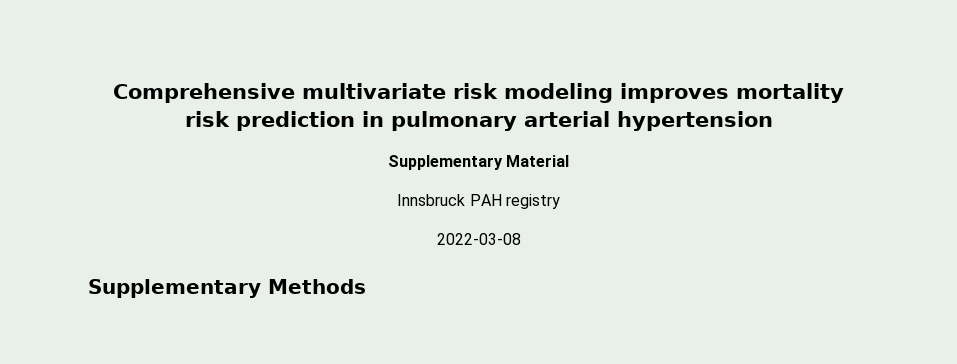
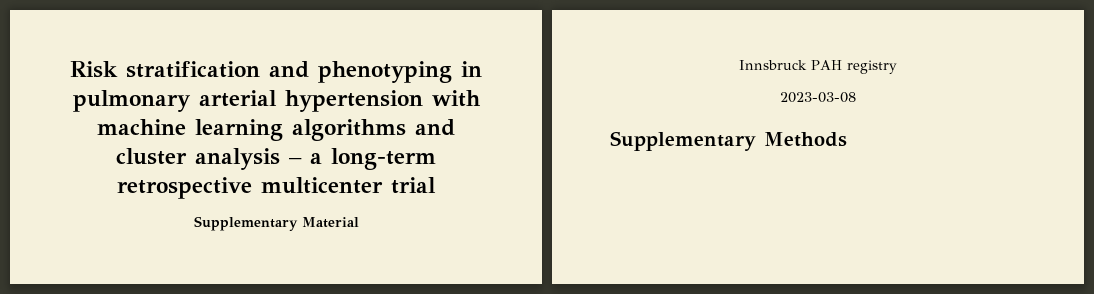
- Comprehensive multivariate risk modeling improves mortality risk prediction in pulmonary arterial hypertension
+ Risk stratification and phenotyping in pulmonary arterial hypertension with machine learning algorithms and cluster analysis – a long-term retrospective multicenter trial
- 2022-03-08
+ 2023-03-08

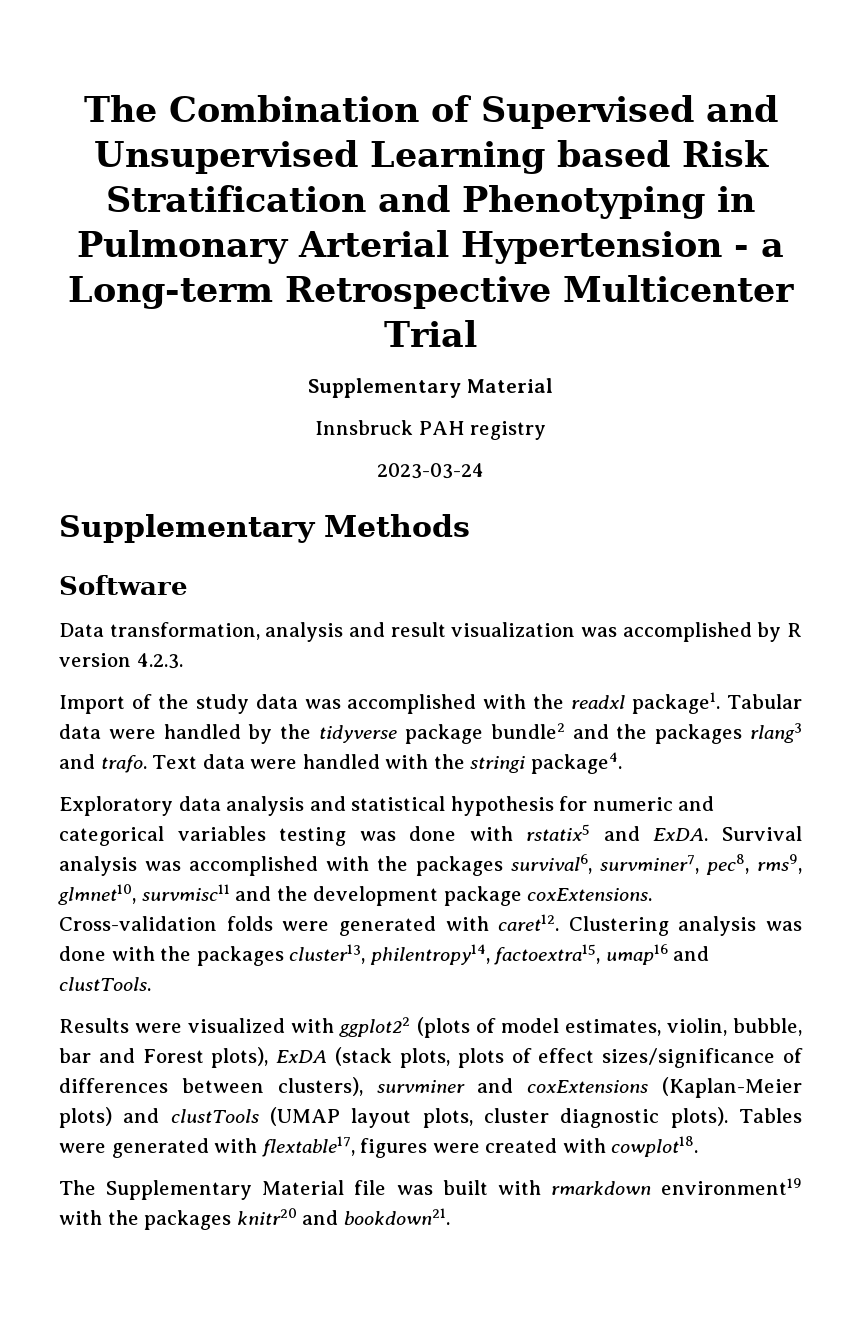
- Risk stratification and phenotyping in pulmonary arterial hypertension with machine learning algorithms and cluster analysis – a long-term retrospective multicenter trial
+ The Combination of Supervised and Unsupervised Learning based Risk Stratification and Phenotyping in Pulmonary Arterial Hypertension - a Long-term Retrospective Multicenter Trial
- 2023-03-08
+ 2023-03-24
+ Software
+ Data transformation, analysis and result visualization was accomplished by R version 4.2.3.
+ Import of the study data was accomplished with the readxl package1. Tabular data were handled by the tidyverse package bundle2 and the packages rlang3 and trafo. Text data were handled with the stringi package4.
+ Exploratory data analysis and statistical hypothesis for numeric and categorical variables testing was done with rstatix5 and ExDA. Survival analysis was accomplished with the packages survival6, survminer7, pec8, rms9, glmnet10, survmisc11 and the development package coxExtensions. Cross-validation folds were generated with caret12. Clustering analysis was done with the packages cluster13, philentropy14, factoextra15, umap16 and clustTools.
+ Results were visualized with ggplot22 (plots of model estimates, violin, bubble, bar and Forest plots), ExDA (stack plots, plots of effect sizes/significance of differences between clusters), survminer and coxExtensions (Kaplan-Meier plots) and clustTools (UMAP layout plots, cluster diagnostic plots). Tables were generated with flextable17, figures were created with cowplot18.
+ The Supplementary Material file was built with rmarkdown environment19 with the packages knitr20 and bookdown21.

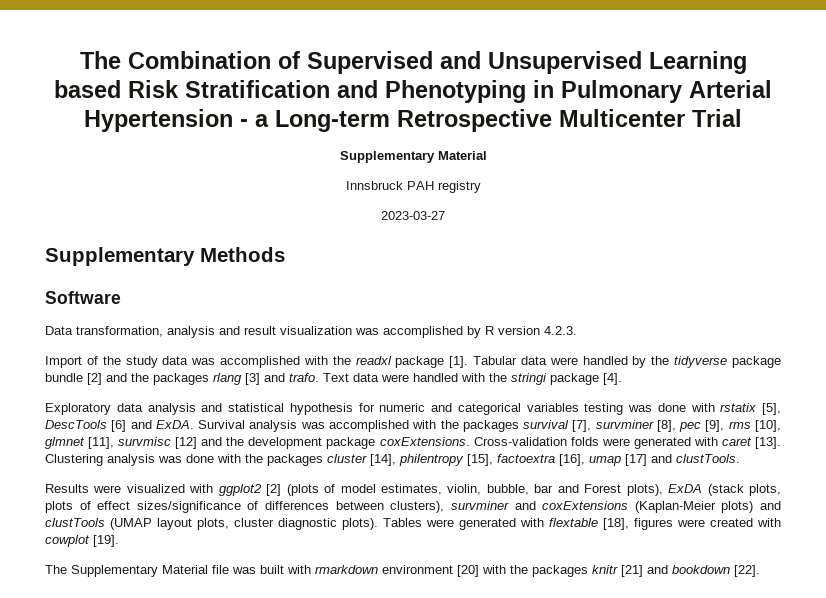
- 2023-03-24
+ 2023-03-27
- Import of the study data was accomplished with the readxl package1.
+ Import of the study data was accomplished with the readxl package [1].
- Tabular data were handled by the tidyverse package bundle2 and the packages rlang3 and trafo.
+ Tabular data were handled by the tidyverse package bundle [2] and the packages rlang [3] and trafo.
- Text data were handled with the stringi package4.
+ Text data were handled with the stringi package [4].
- Exploratory data analysis and statistical hypothesis for numeric and categorical variables testing was done with rstatix5 and ExDA.
+ Exploratory data analysis and statistical hypothesis for numeric and categorical variables testing was done with rstatix [5], DescTools [6] and ExDA.
- Survival analysis was accomplished with the packages survival6, survminer7, pec8, rms9, glmnet10, survmisc11 and the development package coxExtensions.
+ Survival analysis was accomplished with the packages survival [7], survminer [8], pec [9], rms [10], glmnet [11], survmisc [12] and the development package coxExtensions.
- Cross-validation folds were generated with caret12.
+ Cross-validation folds were generated with caret [13].
- Clustering analysis was done with the packages cluster13, philentropy14, factoextra15, umap16 and clustTools.
+ Clustering analysis was done with the packages cluster [14], philentropy [15], factoextra [16], umap [17] and clustTools.
- Results were visualized with ggplot22 (plots of model estimates, violin, bubble, bar and Forest plots), ExDA (stack plots, plots of effect sizes/significance of differences between clusters), survminer and coxExtensions (Kaplan-Meier plots) and clustTools (UMAP layout plots, cluster diagnostic plots).
+ Results were visualized with ggplot2 [2] (plots of model estimates, violin, bubble, bar and Forest plots), ExDA (stack plots, plots of effect sizes/significance of differences between clusters), survminer and coxExtensions (Kaplan-Meier plots) and clustTools (UMAP layout plots, cluster diagnostic plots).
- Tables were generated with flextable17, figures were created with cowplot18.
+ Tables were generated with flextable [18], figures were created with cowplot [19].
- The Supplementary Material file was built with rmarkdown environment19 with the packages knitr20 and bookdown21.
+ The Supplementary Material file was built with rmarkdown environment [20] with the packages knitr [21] and bookdown [22].

